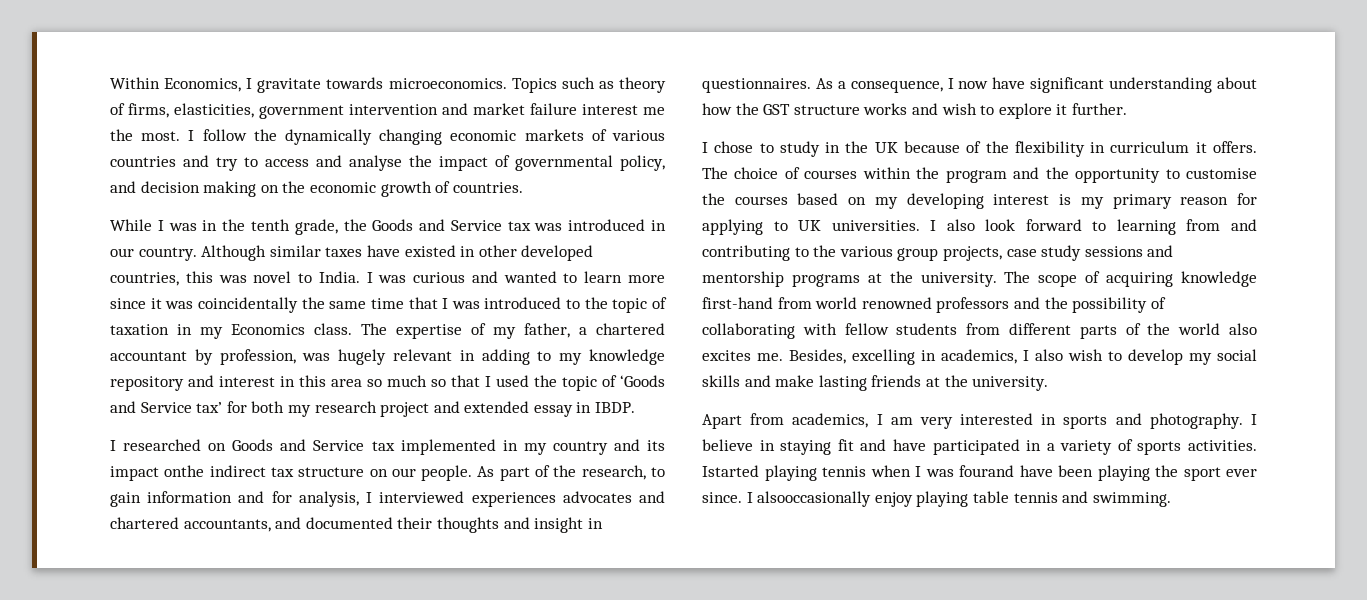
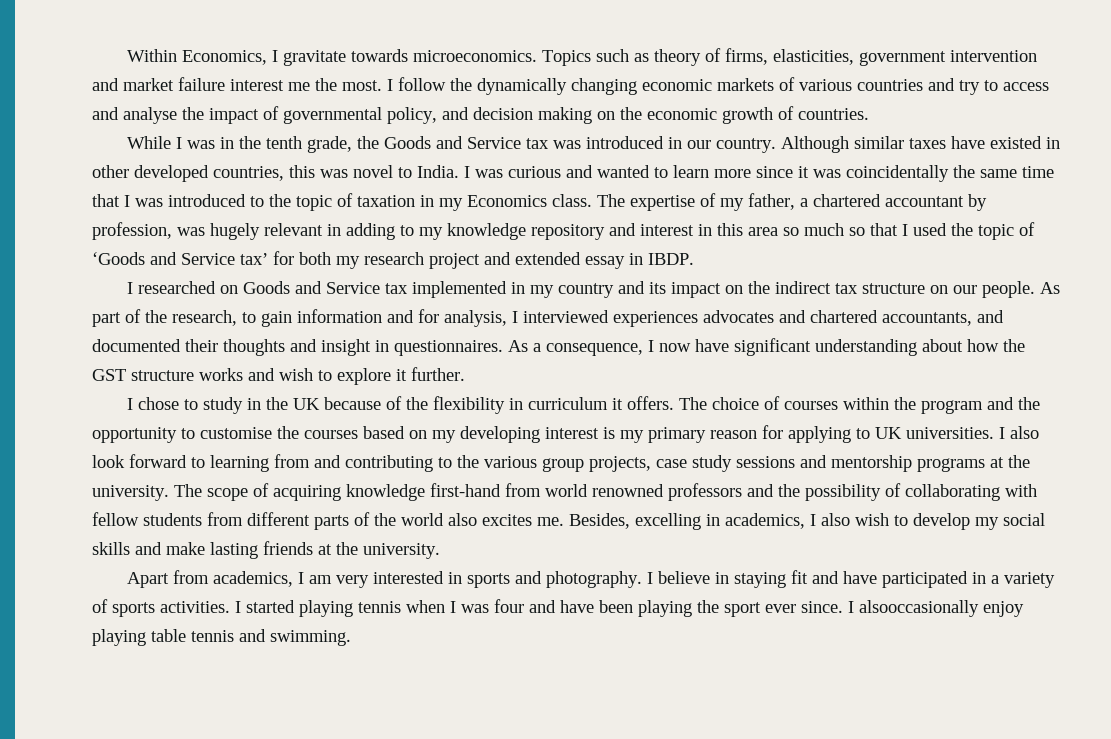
- I researched on Goods and Service tax implemented in my country and its impact onthe indirect tax structure on our people.
+ I researched on Goods and Service tax implemented in my country and its impact on the indirect tax structure on our people.
- Istarted playing tennis when I was fourand have been playing the sport ever since.
+ I started playing tennis when I was four and have been playing the sport ever since.

